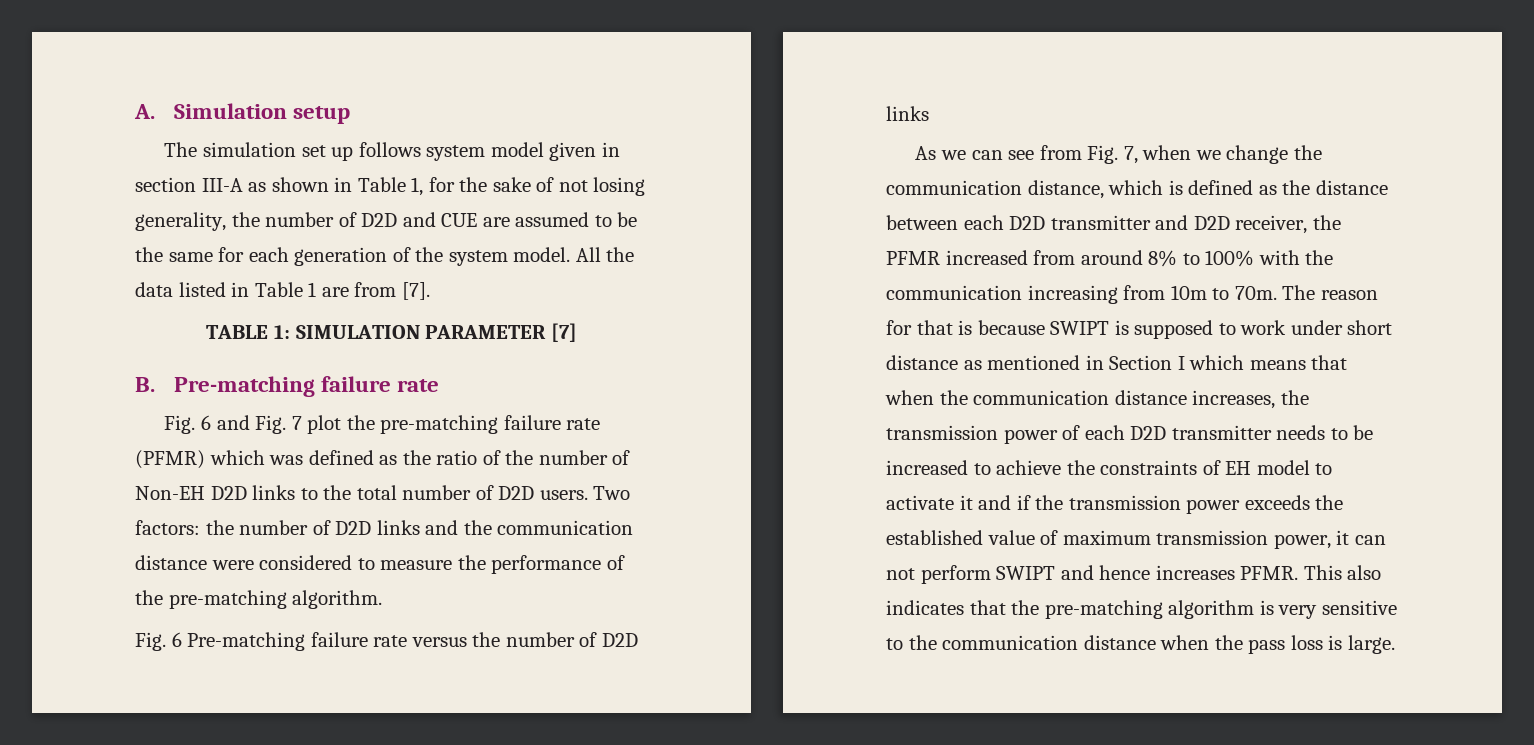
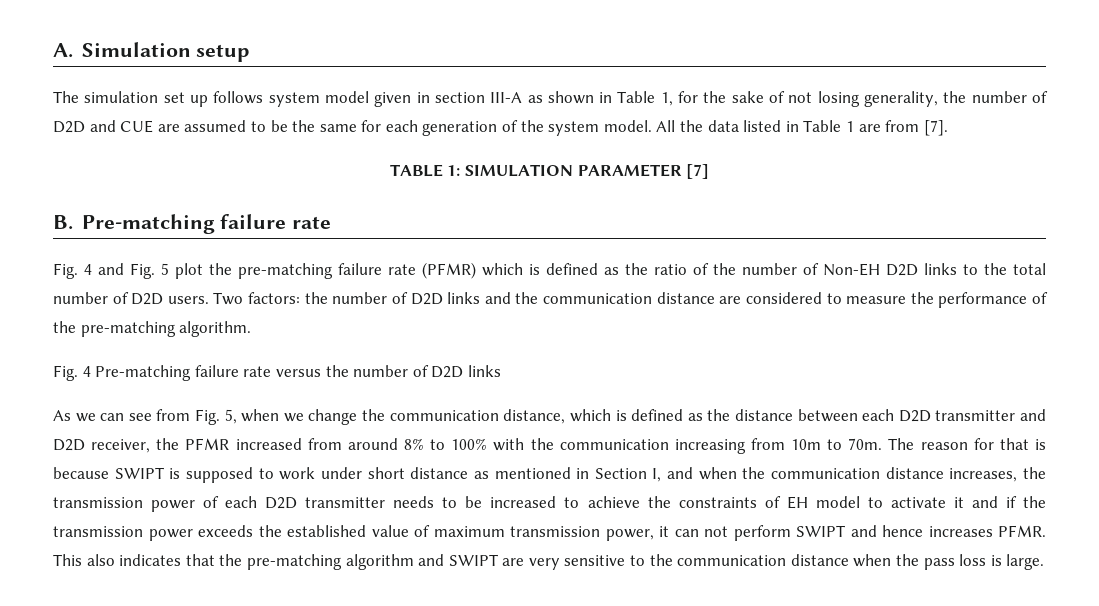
- Fig. 6 and Fig. 7 plot the pre-matching failure rate (PFMR) which was defined as the ratio of the number of Non-EH D2D links to the total number of D2D users.
+ Fig. 4 and Fig. 5 plot the pre-matching failure rate (PFMR) which is defined as the ratio of the number of Non-EH D2D links to the total number of D2D users.
- Two factors: the number of D2D links and the communication distance were considered to measure the performance of the pre-matching algorithm.
+ Two factors: the number of D2D links and the communication distance are considered to measure the performance of the pre-matching algorithm.
- Fig. 6 Pre-matching failure rate versus the number of D2D links
+ Fig. 4 Pre-matching failure rate versus the number of D2D links
- As we can see from Fig. 7, when we change the communication distance, which is defined as the distance between each D2D transmitter and D2D receiver, the PFMR increased from around 8% to 100% with the communication increasing from 10m to 70m.
+ As we can see from Fig. 5, when we change the communication distance, which is defined as the distance between each D2D transmitter and D2D receiver, the PFMR increased from around 8% to 100% with the communication increasing from 10m to 70m.
- The reason for that is because SWIPT is supposed to work under short distance as mentioned in Section I which means that when the communication distance increases, the transmission power of each D2D transmitter needs to be increased to achieve the constraints of EH model to activate it and if the transmission power exceeds the established value of maximum transmission power, it can not perform SWIPT and hence increases PFMR.
+ The reason for that is because SWIPT is supposed to work under short distance as mentioned in Section I, and when the communication distance increases, the transmission power of each D2D transmitter needs to be increased to achieve the constraints of EH model to activate it and if the transmission power exceeds the established value of maximum transmission power, it can not perform SWIPT and hence increases PFMR.
- This also indicates that the pre-matching algorithm is very sensitive to the communication distance when the pass loss is large.
+ This also indicates that the pre-matching algorithm and SWIPT are very sensitive to the communication distance when the pass loss is large.

